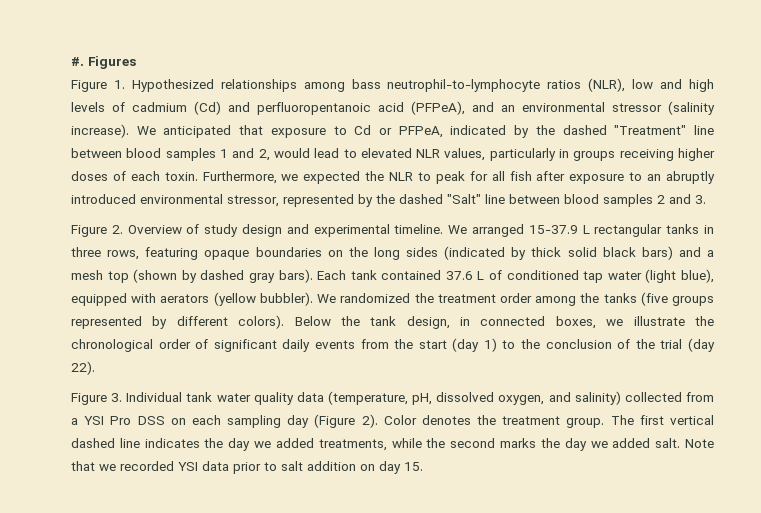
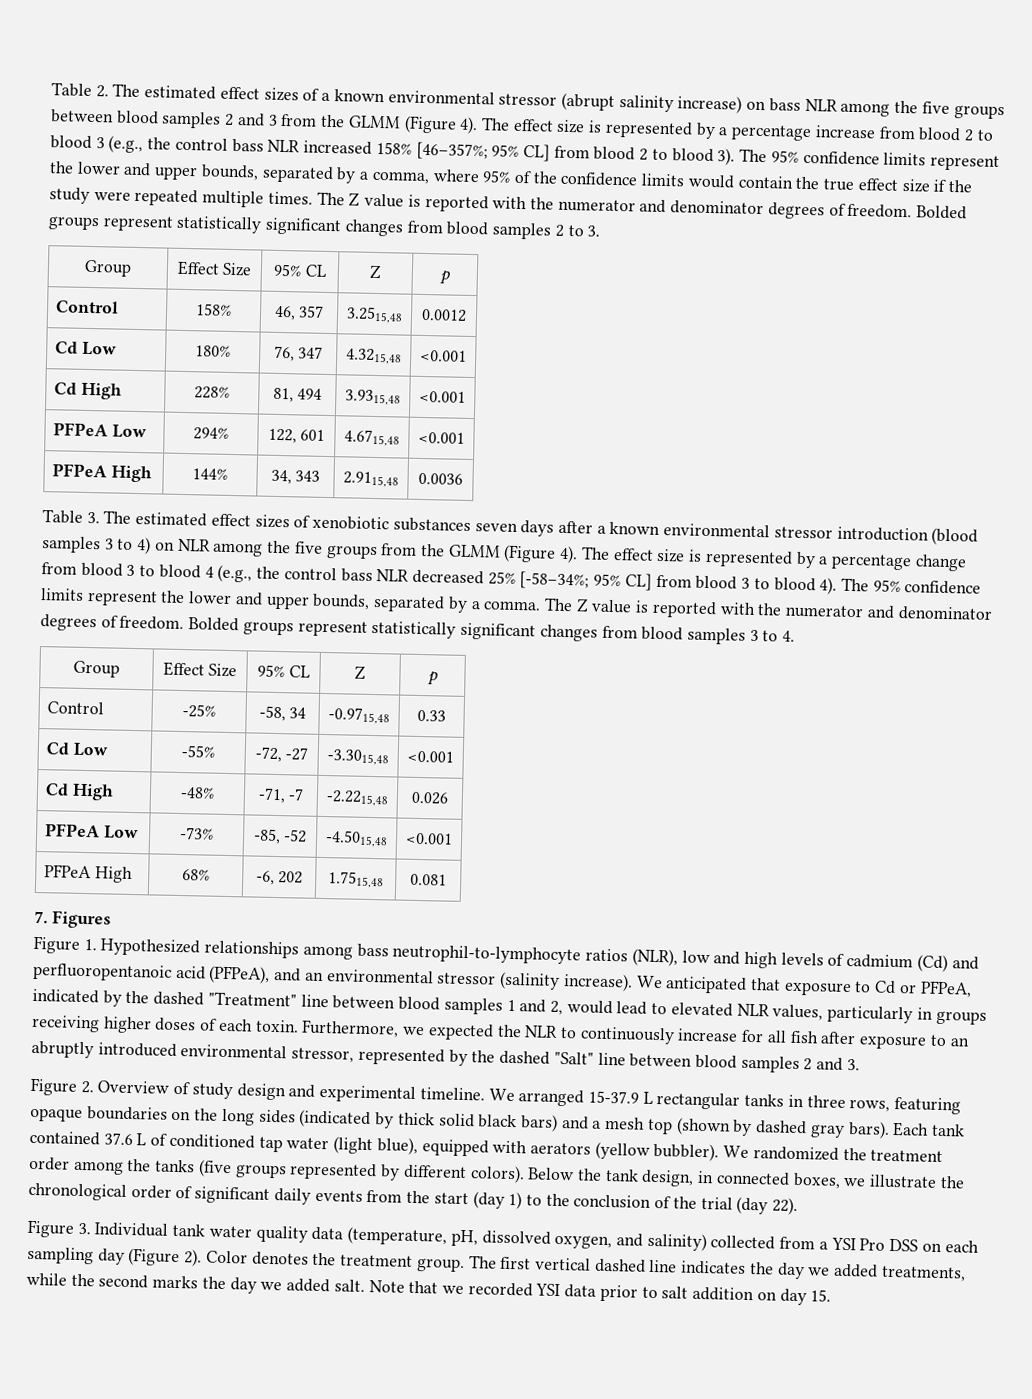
- #. Figures
+ Table 2. The estimated effect sizes of a known environmental stressor (abrupt salinity increase) on bass NLR among the five groups between blood samples 2 and 3 from the GLMM (Figure 4). The effect size is represented by a percentage increase from blood 2 to blood 3 (e.g., the control bass NLR increased 158% [46–357%; 95% CL] from blood 2 to blood 3). The 95% confidence limits represent the lower and upper bounds, separated by a comma, where 95% of the confidence limits would contain the true effect size if the study were repeated multiple times. The Z value is reported with the numerator and denominator degrees of freedom. Bolded groups represent statistically significant changes from blood samples 2 to 3.
+ Group | Effect Size | 95% CL | Z | p
+ Control | 158% | 46, 357 | 3.2515,48 | 0.0012
+ Cd Low | 180% | 76, 347 | 4.3215,48 | <0.001
+ Cd High | 228% | 81, 494 | 3.9315,48 | <0.001
+ PFPeA Low | 294% | 122, 601 | 4.6715,48 | <0.001
+ PFPeA High | 144% | 34, 343 | 2.9115,48 | 0.0036
+ Table 3. The estimated effect sizes of xenobiotic substances seven days after a known environmental stressor introduction (blood samples 3 to 4) on NLR among the five groups from the GLMM (Figure 4). The effect size is represented by a percentage change from blood 3 to blood 4 (e.g., the control bass NLR decreased 25% [-58–34%; 95% CL] from blood 3 to blood 4). The 95% confidence limits represent the lower and upper bounds, separated by a comma. The Z value is reported with the numerator and denominator degrees of freedom. Bolded groups represent statistically significant changes from blood samples 3 to 4.
+ Group | Effect Size | 95% CL | Z | p
+ Control | -25% | -58, 34 | -0.9715,48 | 0.33
+ Cd Low | -55% | -72, -27 | -3.3015,48 | <0.001
+ Cd High | -48% | -71, -7 | -2.2215,48 | 0.026
+ PFPeA Low | -73% | -85, -52 | -4.5015,48 | <0.001
+ PFPeA High | 68% | -6, 202 | 1.7515,48 | 0.081
+ 7. Figures
- Furthermore, we expected the NLR to peak for all fish after exposure to an abruptly introduced environmental stressor, represented by the dashed "Salt" line between blood samples 2 and 3.
+ Furthermore, we expected the NLR to continuously increase for all fish after exposure to an abruptly introduced environmental stressor, represented by the dashed "Salt" line between blood samples 2 and 3.

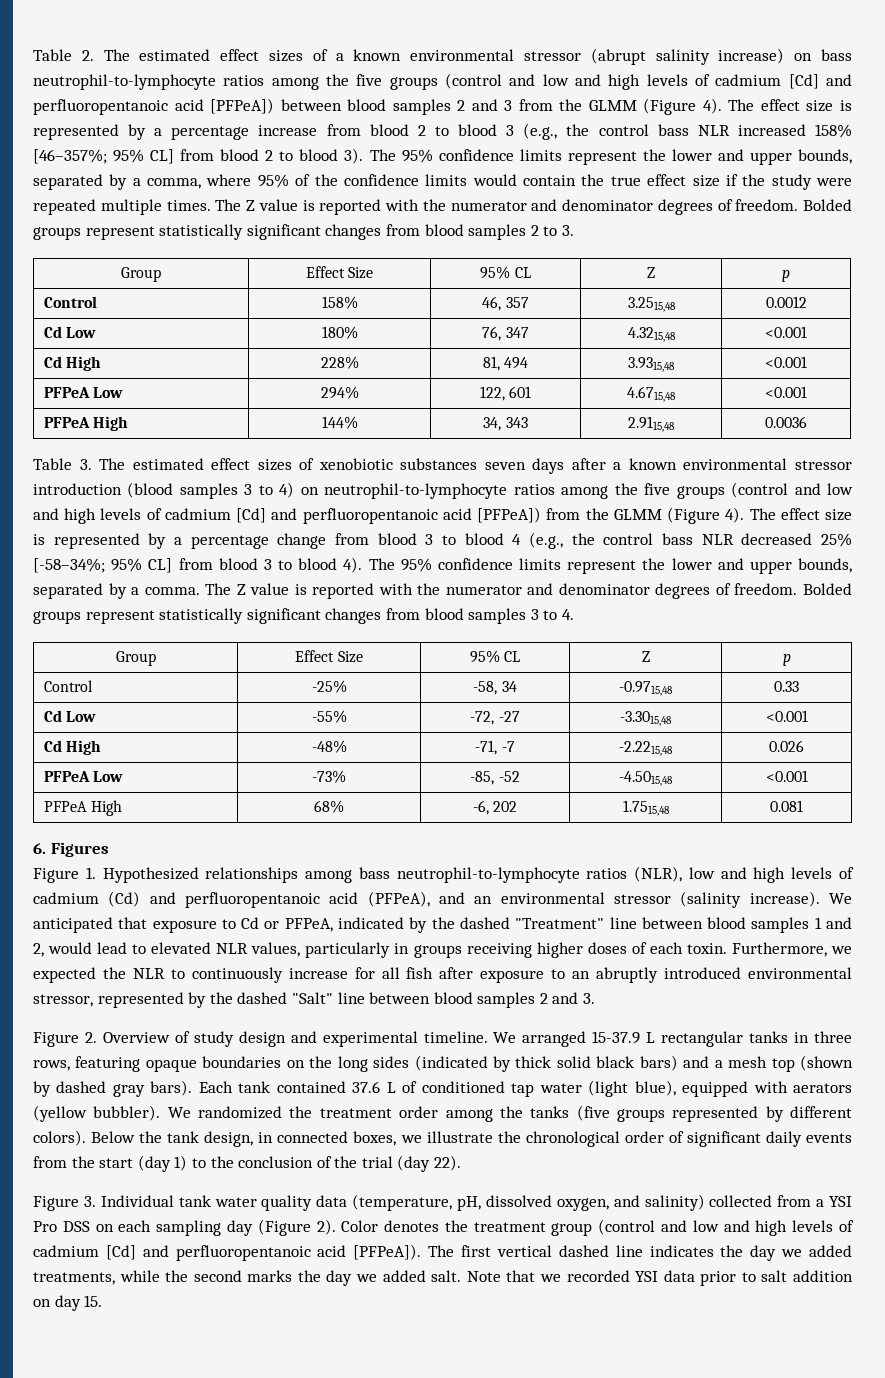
- Table 2. The estimated effect sizes of a known environmental stressor (abrupt salinity increase) on bass NLR among the five groups between blood samples 2 and 3 from the GLMM (Figure 4).
+ Table 2. The estimated effect sizes of a known environmental stressor (abrupt salinity increase) on bass neutrophil-to-lymphocyte ratios among the five groups (control and low and high levels of cadmium [Cd] and perfluoropentanoic acid [PFPeA]) between blood samples 2 and 3 from the GLMM (Figure 4).
- Table 3. The estimated effect sizes of xenobiotic substances seven days after a known environmental stressor introduction (blood samples 3 to 4) on NLR among the five groups from the GLMM (Figure 4).
+ Table 3. The estimated effect sizes of xenobiotic substances seven days after a known environmental stressor introduction (blood samples 3 to 4) on neutrophil-to-lymphocyte ratios among the five groups (control and low and high levels of cadmium [Cd] and perfluoropentanoic acid [PFPeA]) from the GLMM (Figure 4).
- 7. Figures
+ 6. Figures
- Color denotes the treatment group.
+ Color denotes the treatment group (control and low and high levels of cadmium [Cd] and perfluoropentanoic acid [PFPeA]).

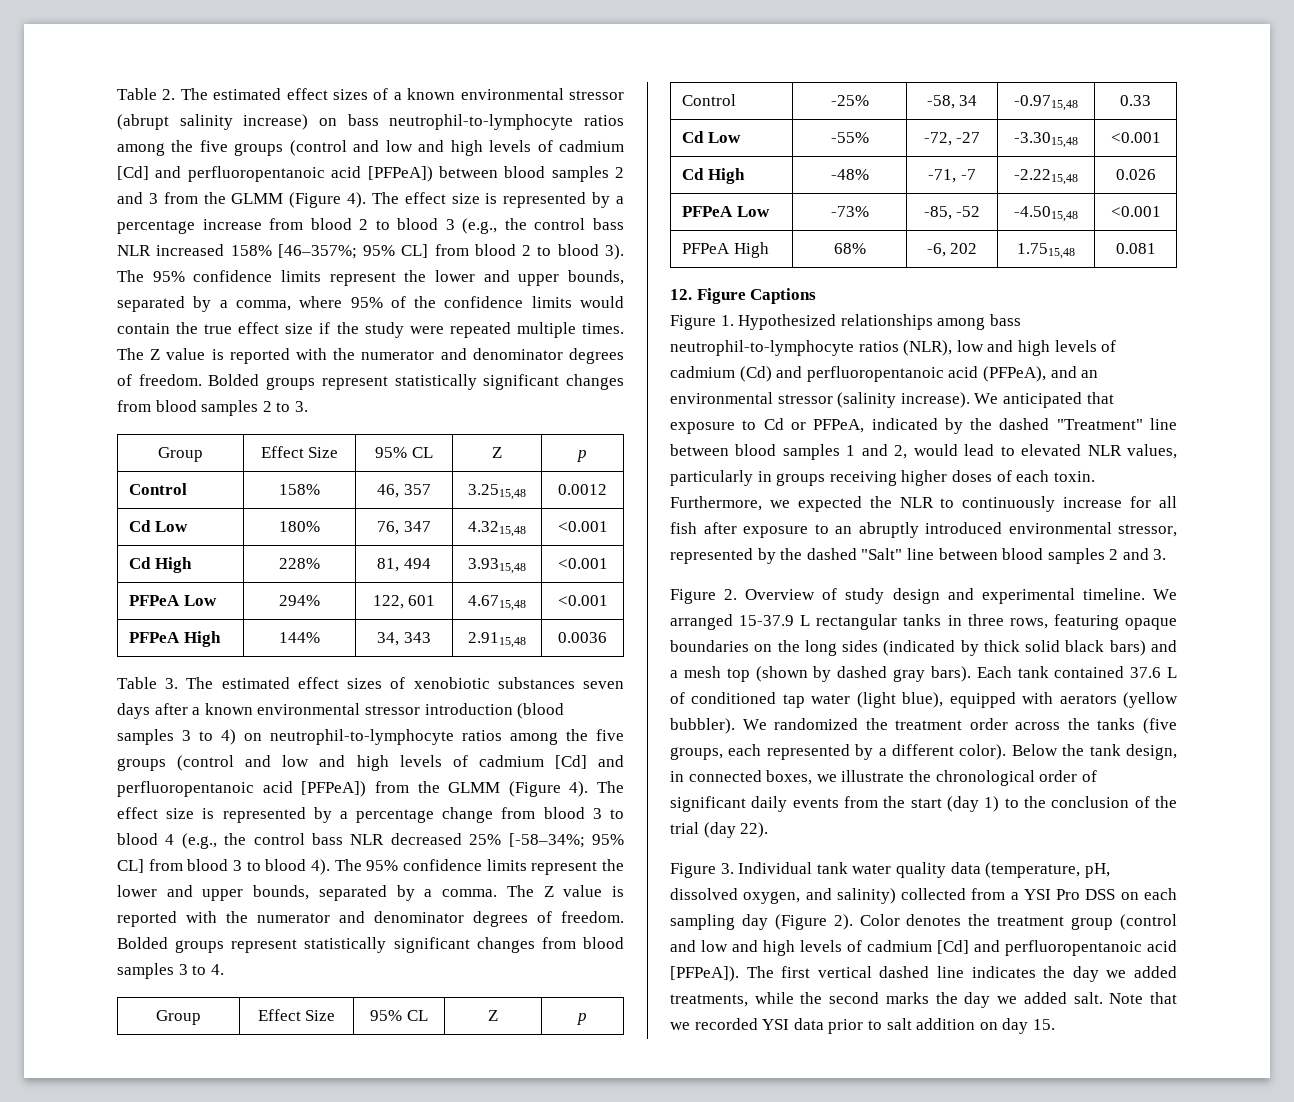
- 6. Figures
+ 12. Figure Captions
- We randomized the treatment order among the tanks (five groups represented by different colors).
+ We randomized the treatment order across the tanks (five groups, each represented by a different color).

